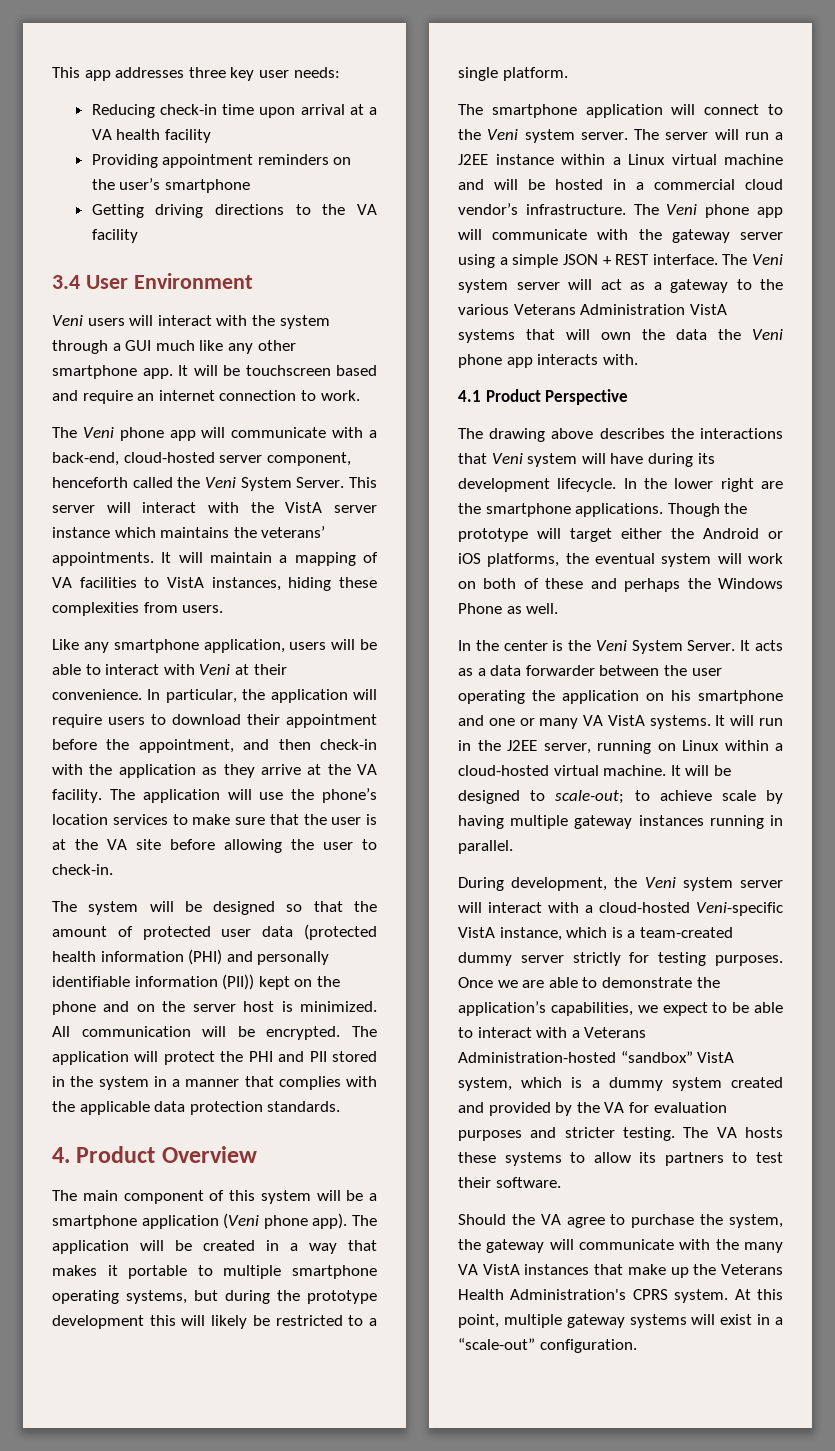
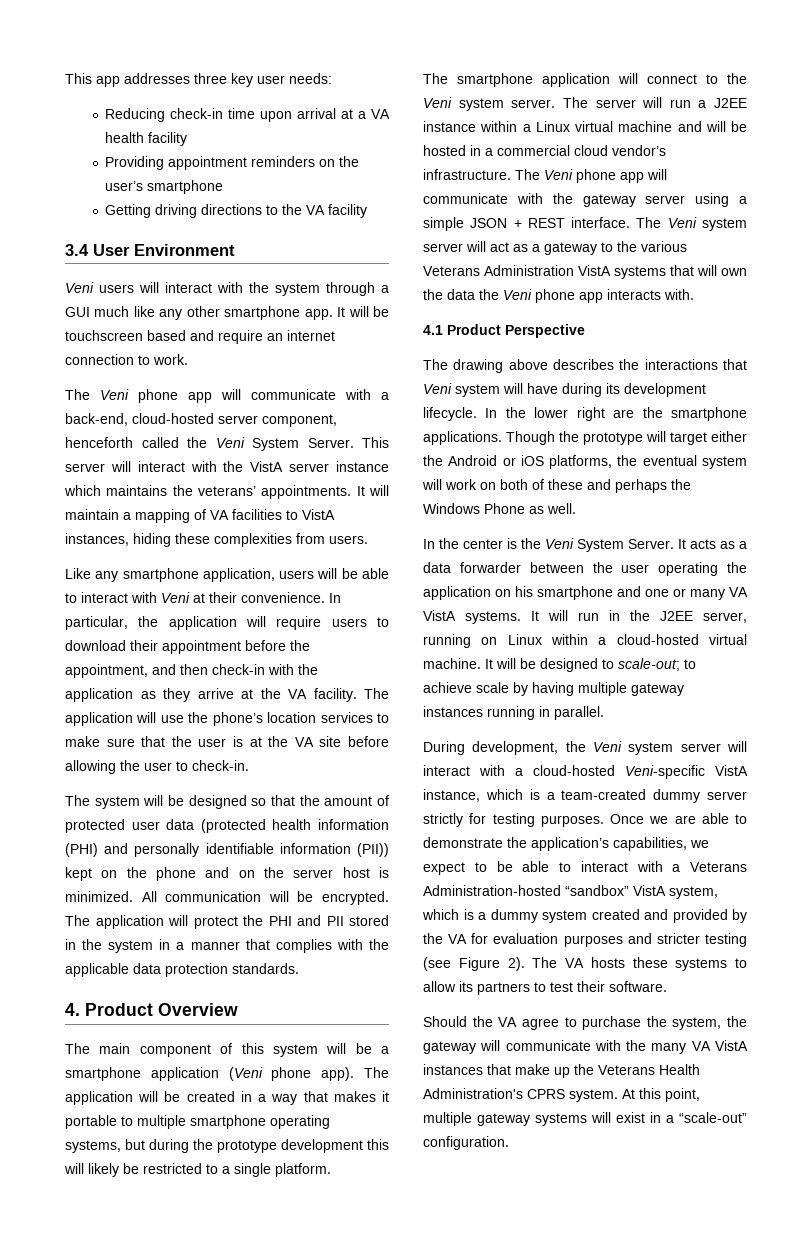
- Once we are able to demonstrate the application’s capabilities, we expect to be able to interact with a Veterans Administration-hosted “sandbox” VistA system, which is a dummy system created and provided by the VA for evaluation purposes and stricter testing.
+ Once we are able to demonstrate the application’s capabilities, we expect to be able to interact with a Veterans Administration-hosted “sandbox” VistA system, which is a dummy system created and provided by the VA for evaluation purposes and stricter testing (see Figure 2).

